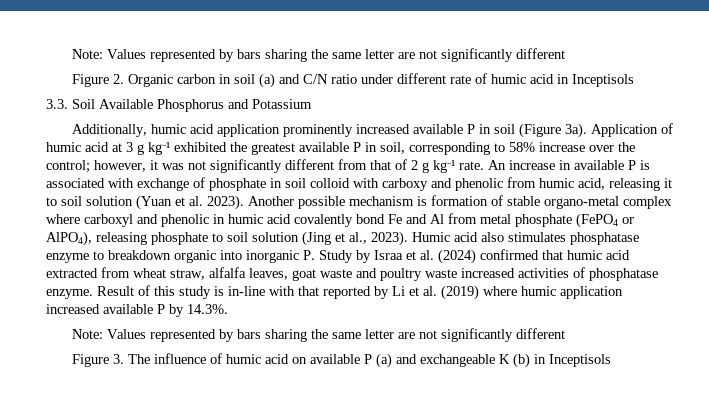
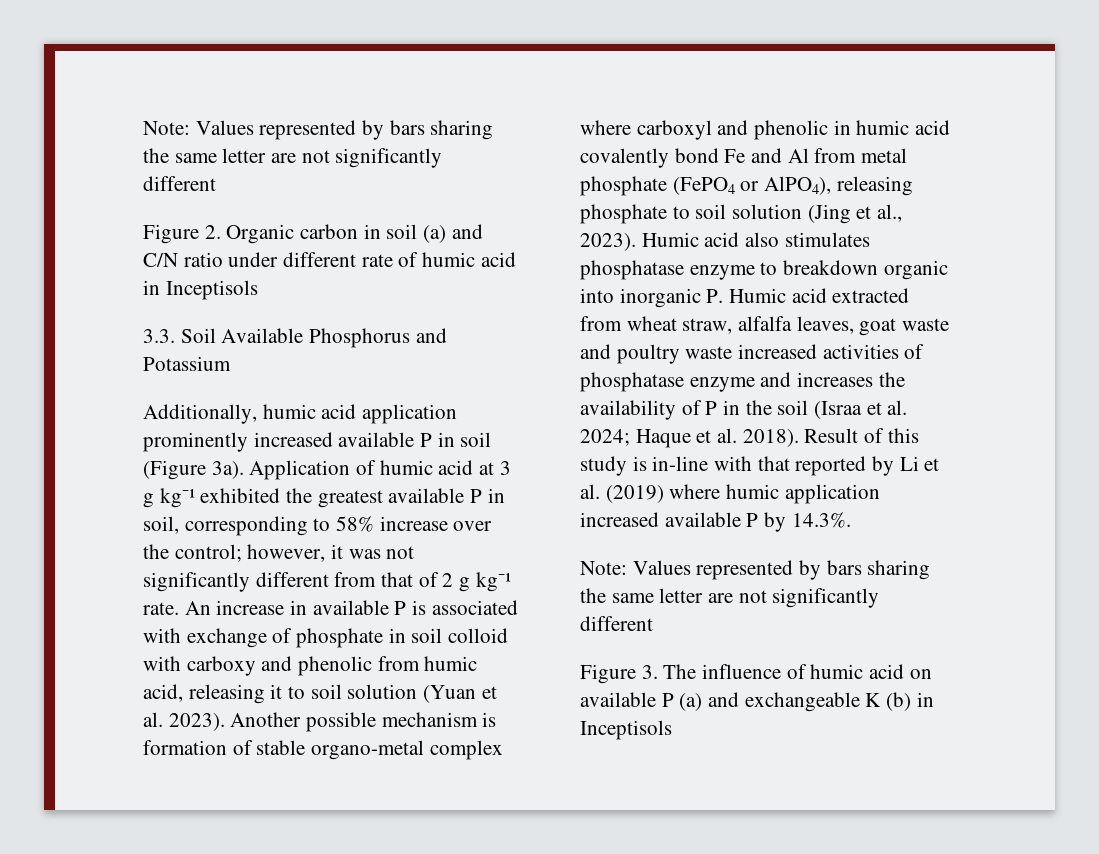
- Humic acid also stimulates phosphatase enzyme to breakdown organic into inorganic P. Study by Israa et al. (2024) confirmed that humic acid extracted from wheat straw, alfalfa leaves, goat waste and poultry waste increased activities of phosphatase enzyme.
+ Humic acid also stimulates phosphatase enzyme to breakdown organic into inorganic P. Humic acid extracted from wheat straw, alfalfa leaves, goat waste and poultry waste increased activities of phosphatase enzyme and increases the availability of P in the soil (Israa et al. 2024; Haque et al. 2018).

